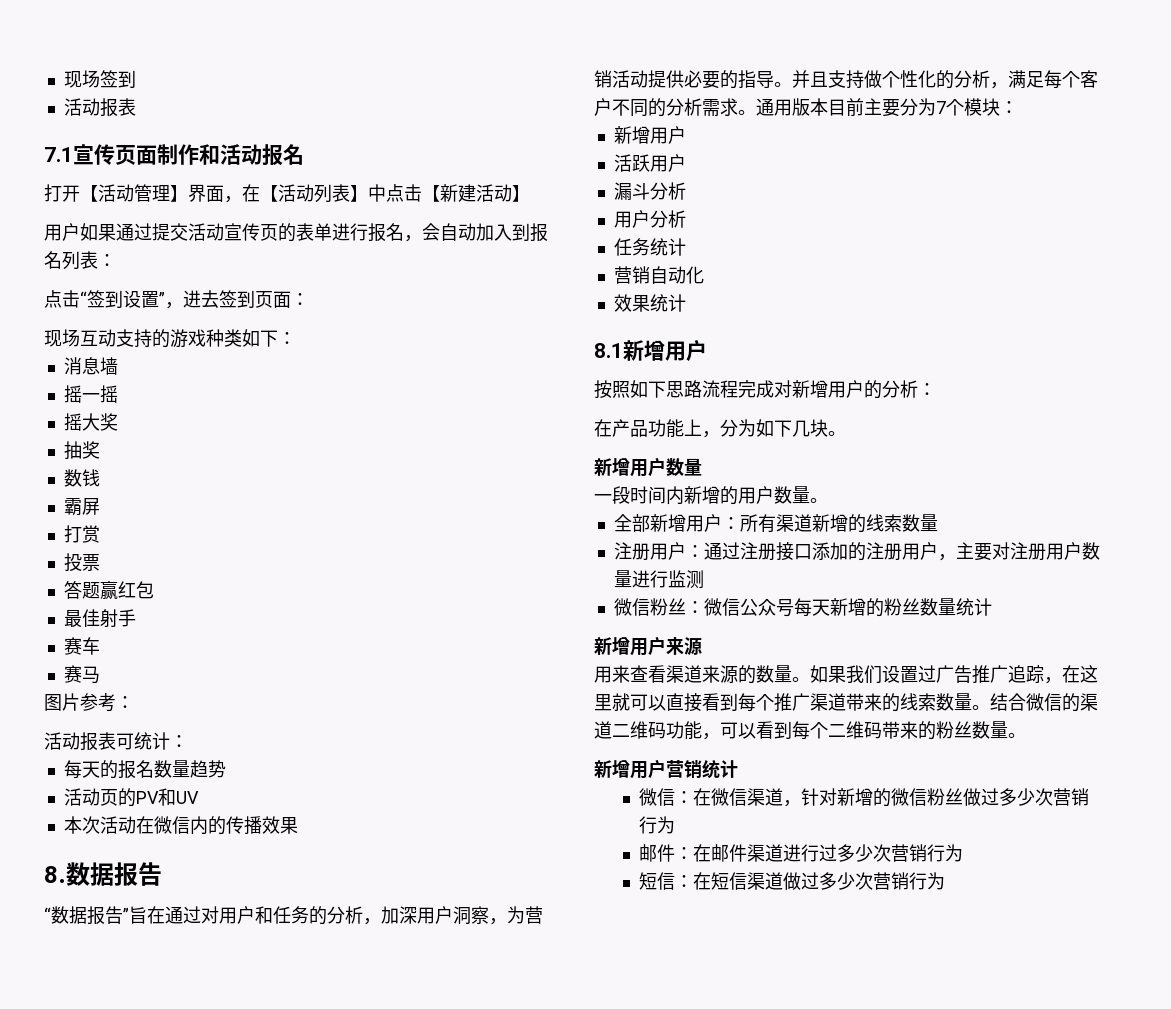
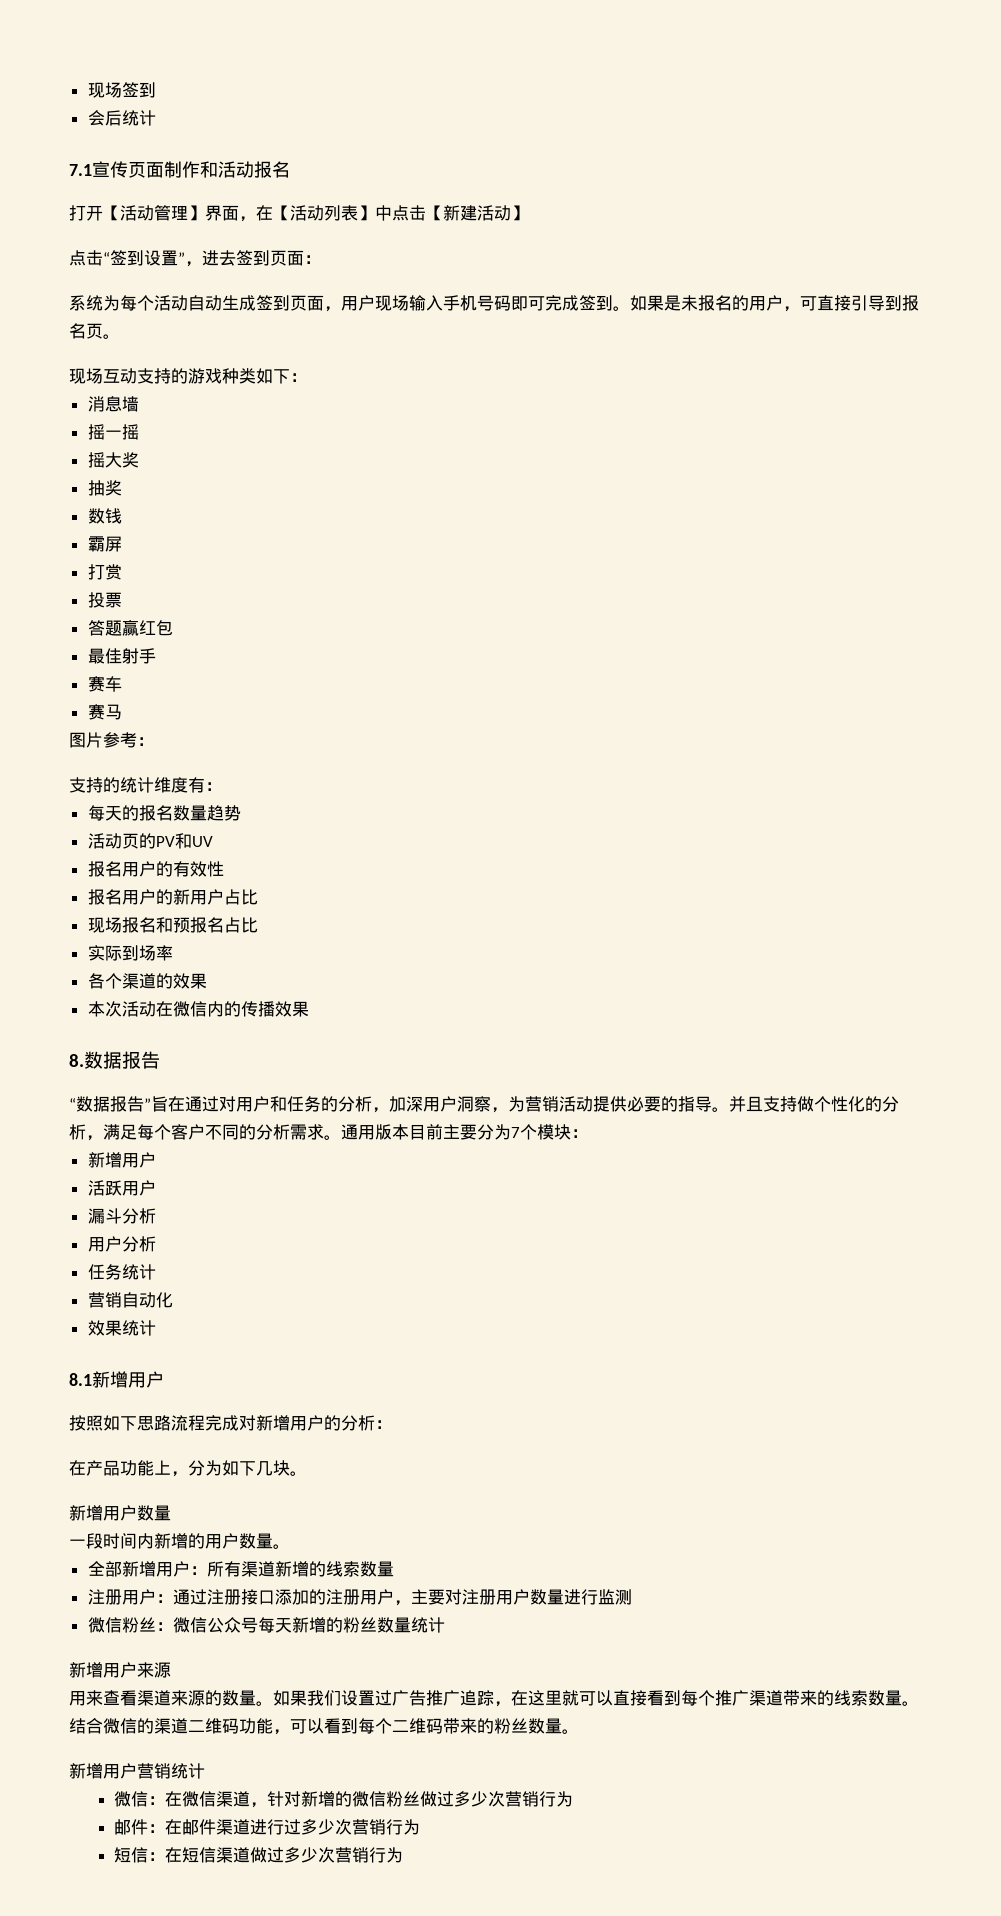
  现场签到
- 活动报表
+ 会后统计
- 用户如果通过提交活动宣传页的表单进行报名，会自动加入到报名列表：
+ 系统为每个活动自动生成签到页面，用户现场输入手机号码即可完成签到。如果是未报名的用户，可直接引导到报名页。
- 活动报表可统计：
+ 支持的统计维度有：
+ 报名用户的有效性
+ 报名用户的新用户占比
+ 现场报名和预报名占比
+ 实际到场率
+ 各个渠道的效果

